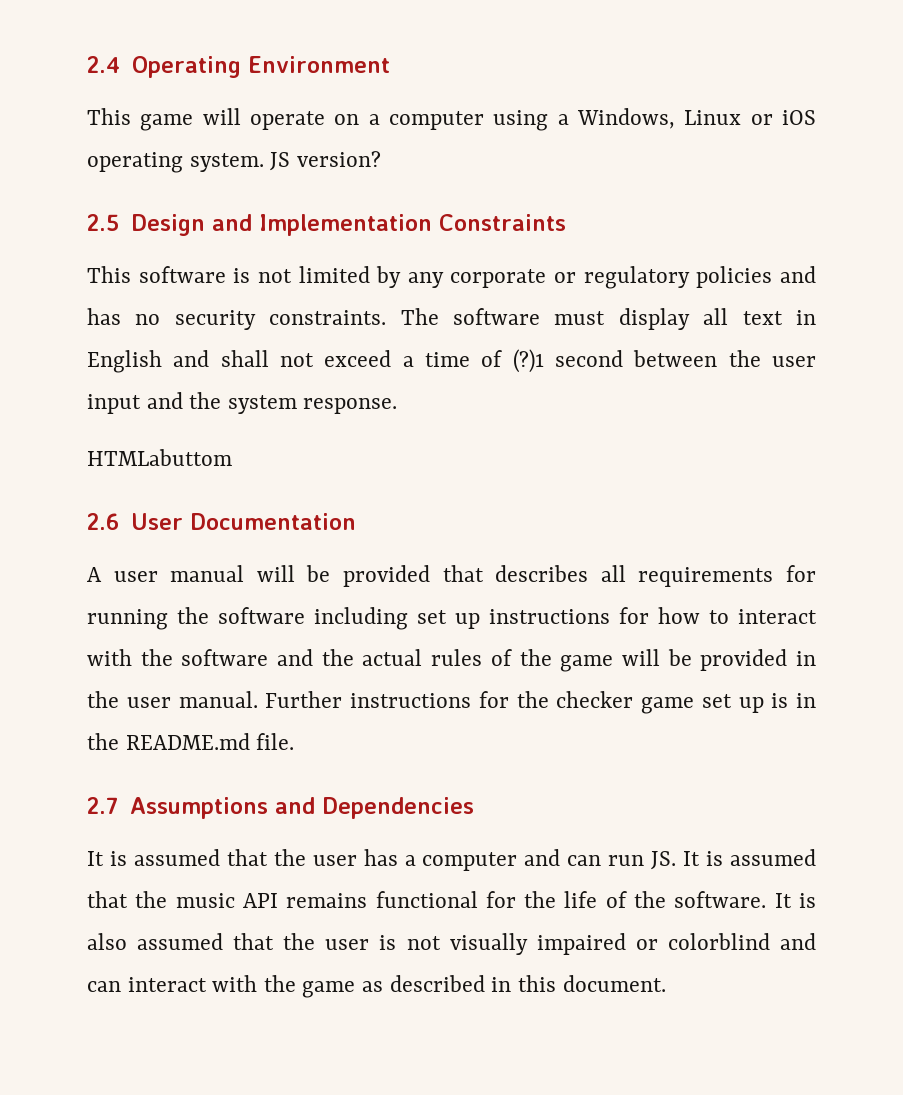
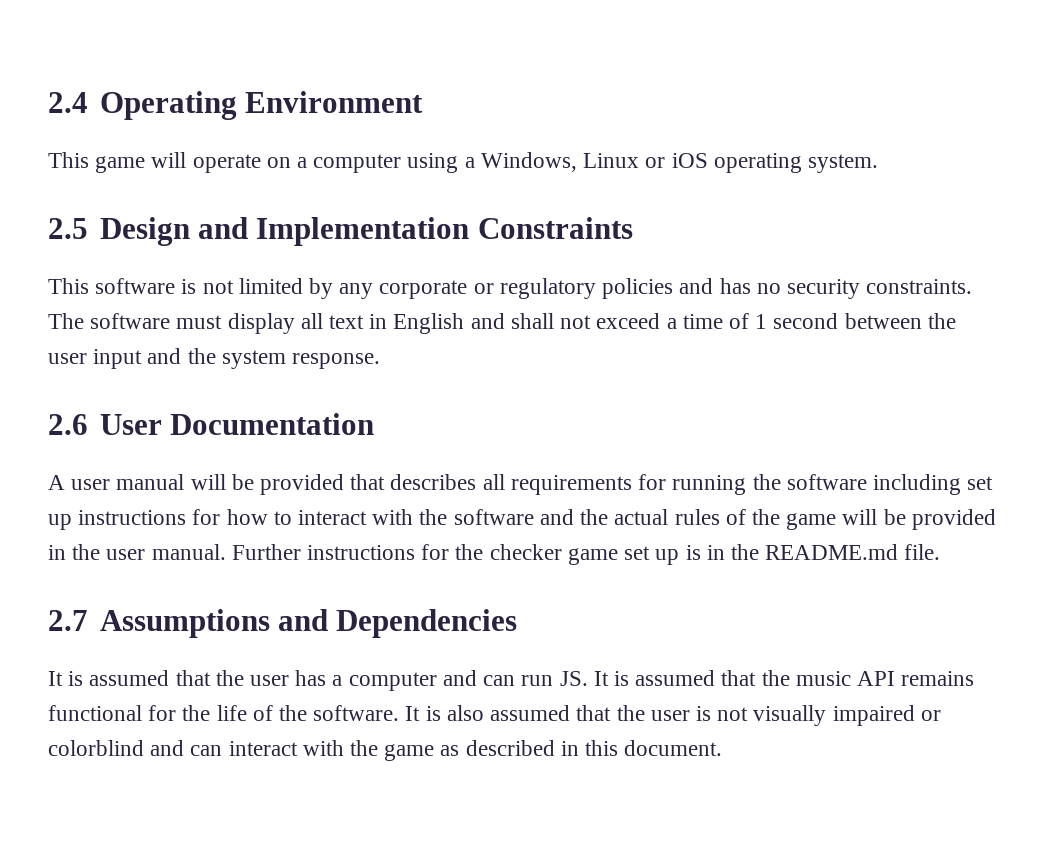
- JS version?
- The software must display all text in English and shall not exceed a time of (?)1 second between the user input and the system response.
+ The software must display all text in English and shall not exceed a time of 1 second between the user input and the system response.
- HTMLabuttom

